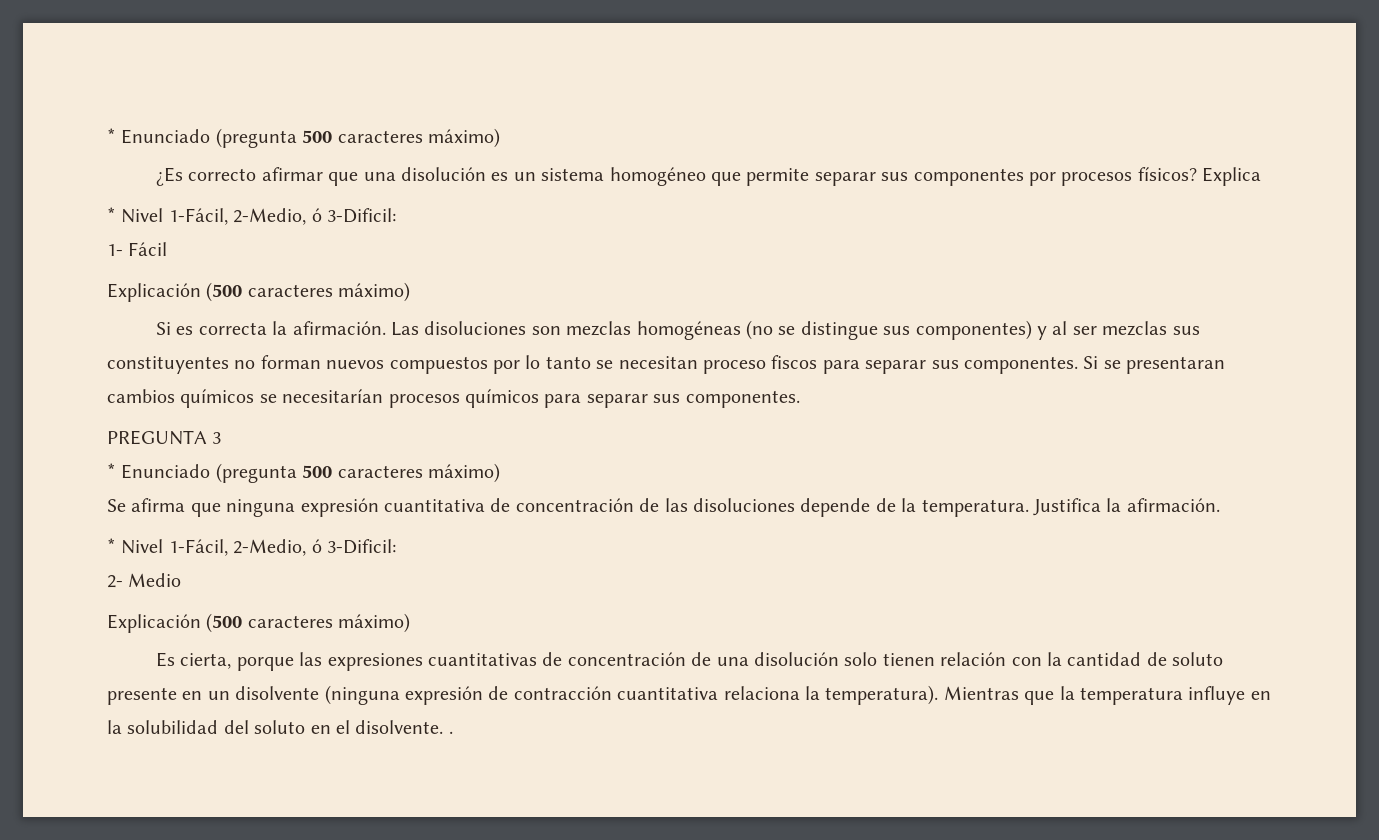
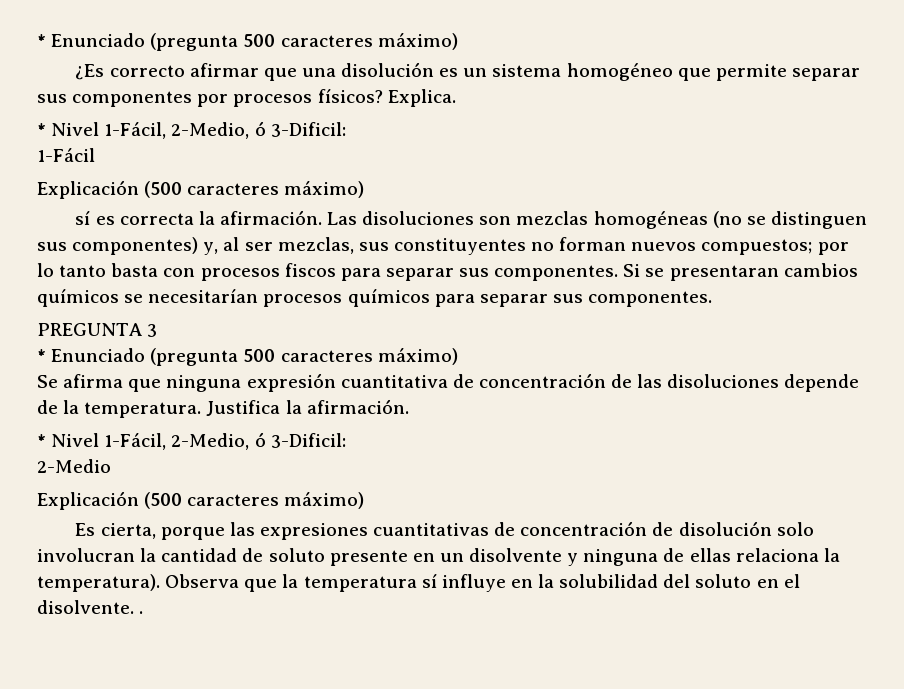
- Explica
+ Explica.
  * Nivel 1-Fácil, 2-Medio, ó 3-Dificil:
- 1- Fácil
+ 1-Fácil
  Explicación (500 caracteres máximo)
- Si es correcta la afirmación.
+ sí es correcta la afirmación.
- Las disoluciones son mezclas homogéneas (no se distingue sus componentes) y al ser mezclas sus constituyentes no forman nuevos compuestos por lo tanto se necesitan proceso fiscos para separar sus componentes.
+ Las disoluciones son mezclas homogéneas (no se distinguen sus componentes) y, al ser mezclas, sus constituyentes no forman nuevos compuestos; por lo tanto basta con procesos fiscos para separar sus componentes.
- 2- Medio
+ 2-Medio
- Es cierta, porque las expresiones cuantitativas de concentración de una disolución solo tienen relación con la cantidad de soluto presente en un disolvente (ninguna expresión de contracción cuantitativa relaciona la temperatura).
+ Es cierta, porque las expresiones cuantitativas de concentración de disolución solo involucran la cantidad de soluto presente en un disolvente y ninguna de ellas relaciona la temperatura).
- Mientras que la temperatura influye en la solubilidad del soluto en el disolvente. .
+ Observa que la temperatura sí influye en la solubilidad del soluto en el disolvente. .

